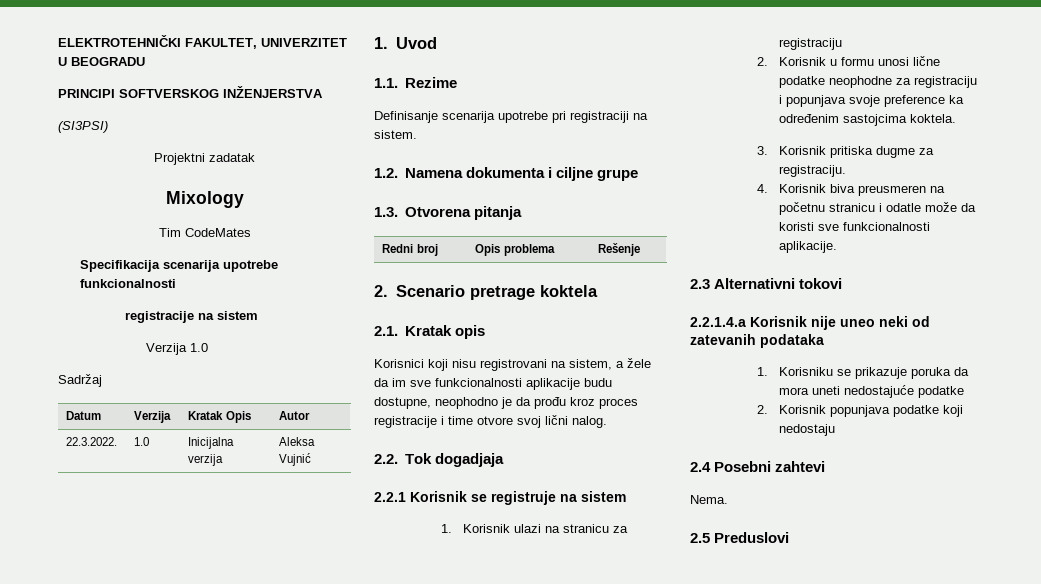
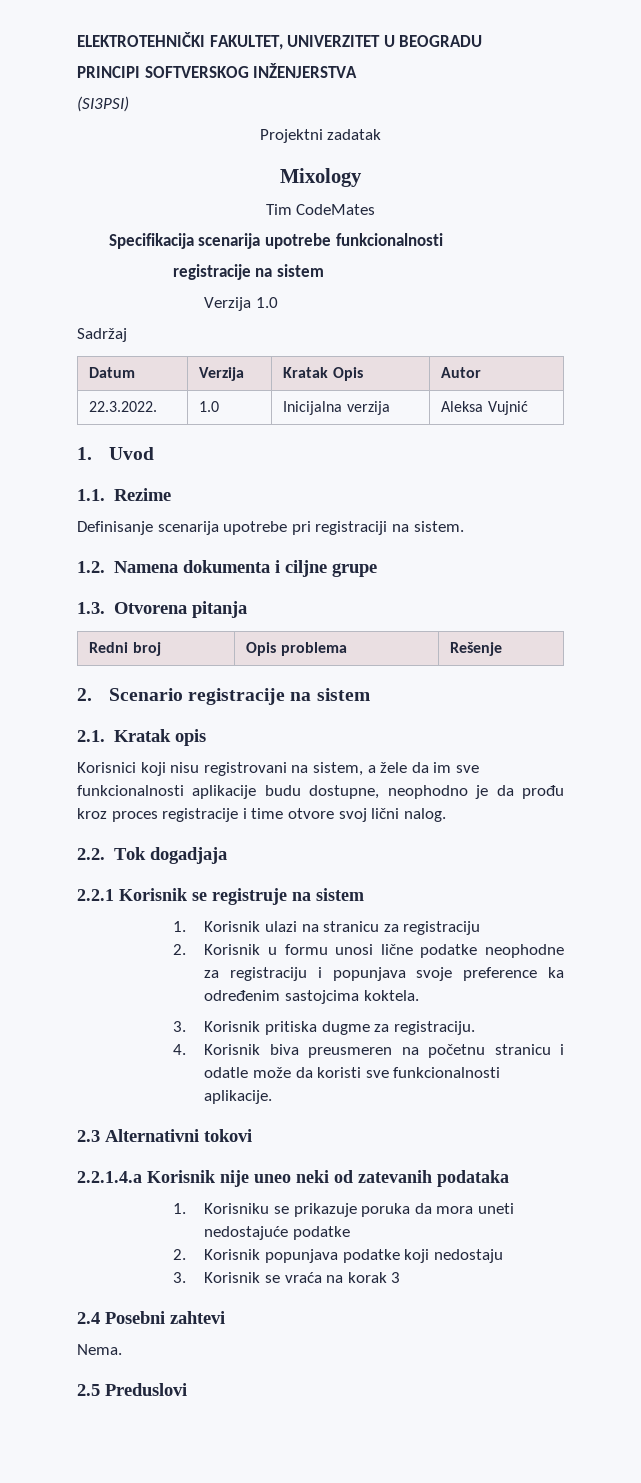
- 2. Scenario pretrage koktela
+ 2. Scenario registracije na sistem
+ 3. Korisnik se vraća na korak 3

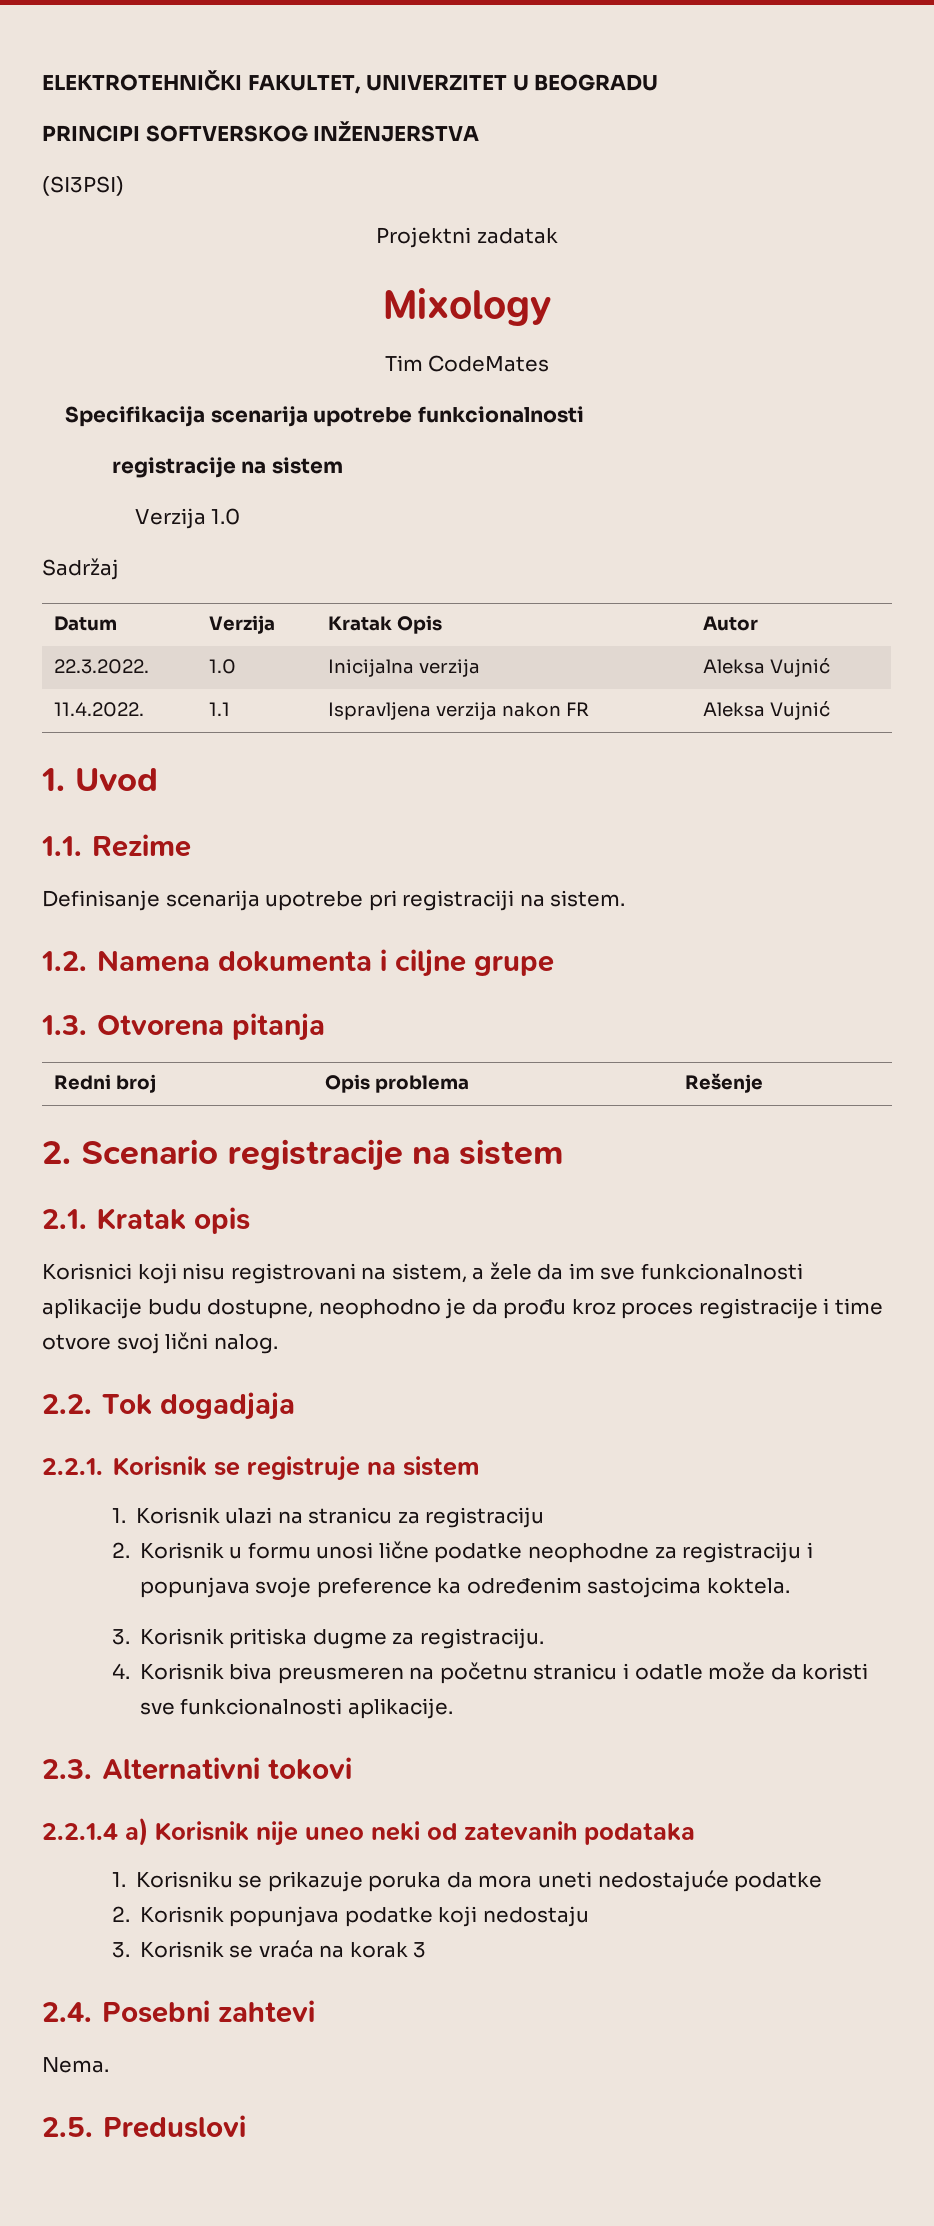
+ 11.4.2022. | 1.1 | Ispravljena verzija nakon FR | Aleksa Vujnić
- 2.2.1 Korisnik se registruje na sistem
+ 2.2.1. Korisnik se registruje na sistem
- 2.3 Alternativni tokovi
+ 2.3. Alternativni tokovi
- 2.2.1.4.a Korisnik nije uneo neki od zatevanih podataka
+ 2.2.1.4 a) Korisnik nije uneo neki od zatevanih podataka
- 2.4 Posebni zahtevi
+ 2.4. Posebni zahtevi
- 2.5 Preduslovi
+ 2.5. Preduslovi

